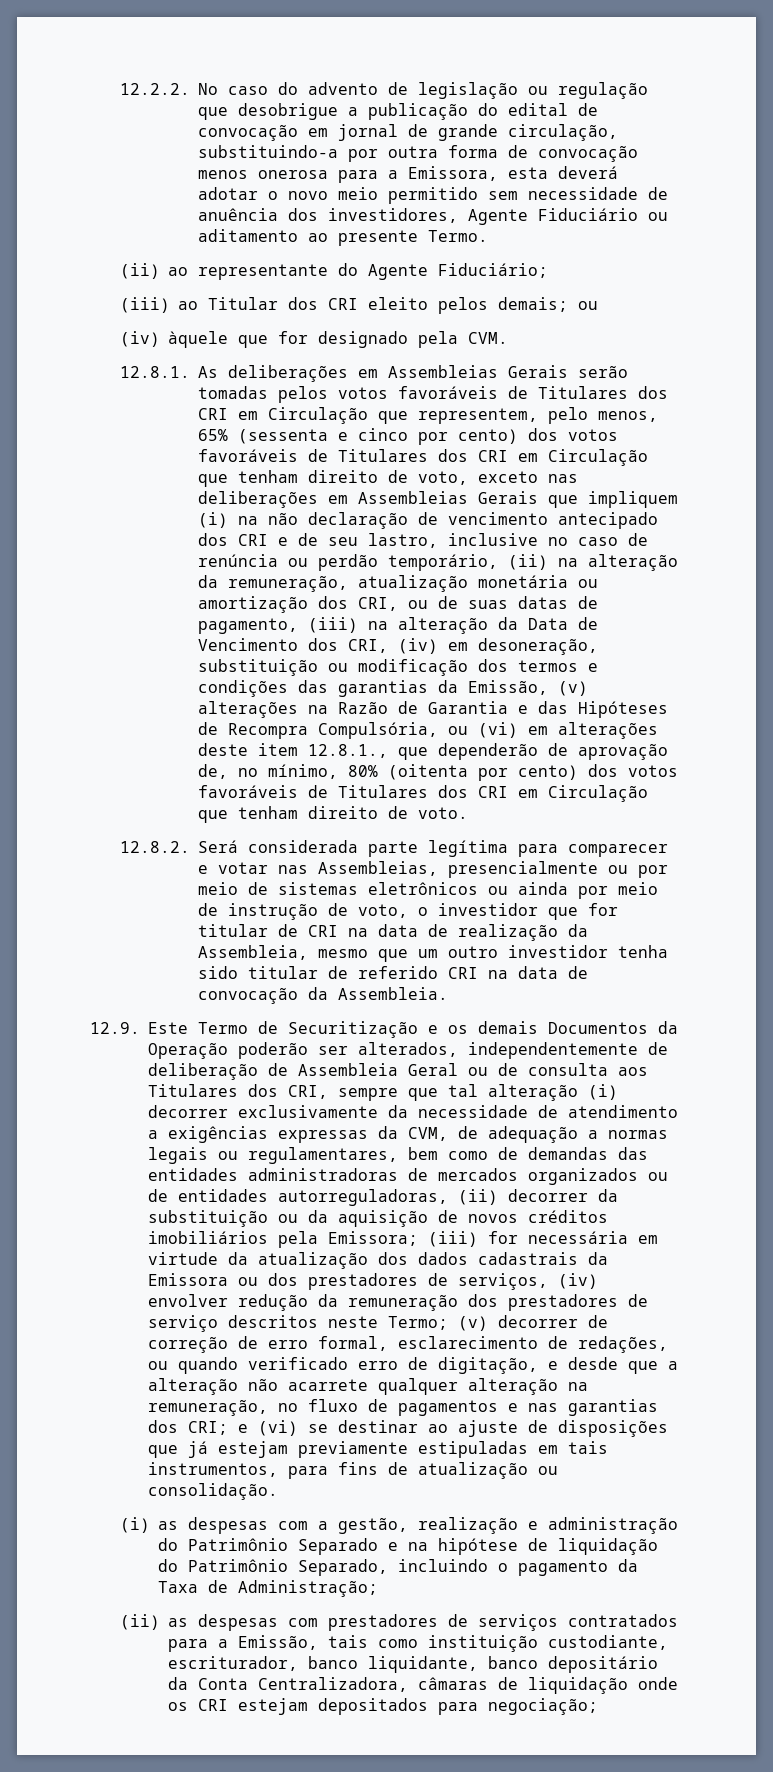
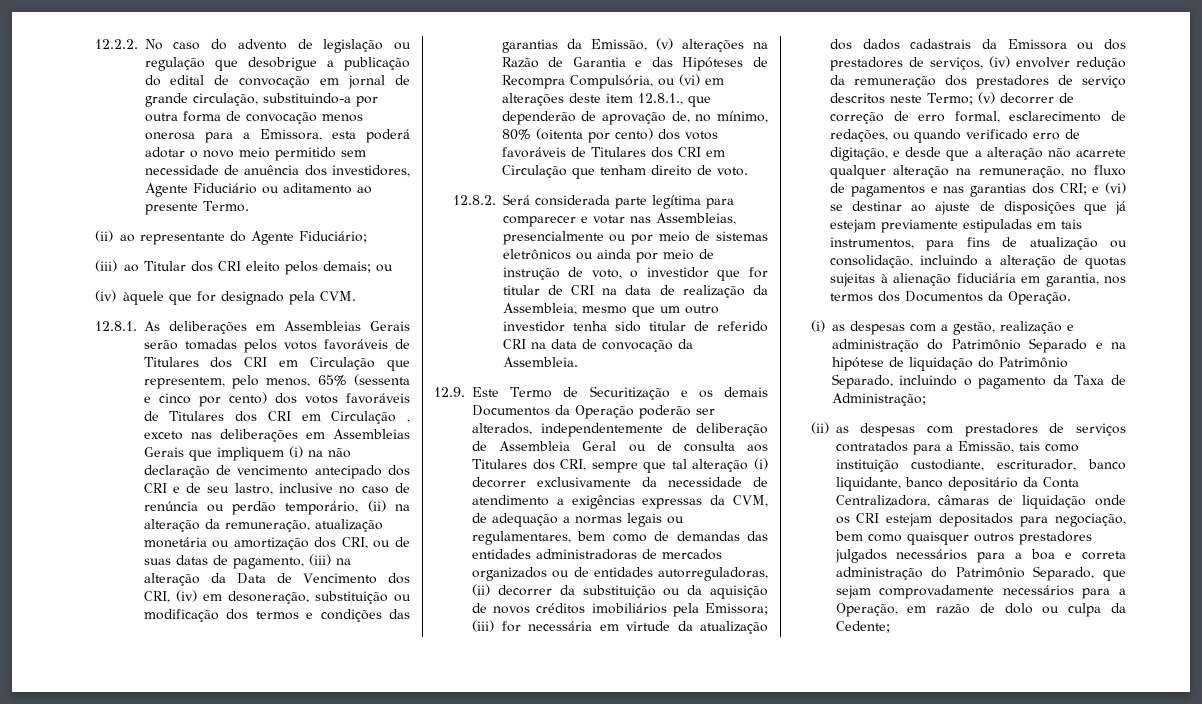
- 12.2.2. No caso do advento de legislação ou regulação que desobrigue a publicação do edital de convocação em jornal de grande circulação, substituindo-a por outra forma de convocação menos onerosa para a Emissora, esta deverá adotar o novo meio permitido sem necessidade de anuência dos investidores, Agente Fiduciário ou aditamento ao presente Termo.
+ 12.2.2. No caso do advento de legislação ou regulação que desobrigue a publicação do edital de convocação em jornal de grande circulação, substituindo-a por outra forma de convocação menos onerosa para a Emissora, esta poderá adotar o novo meio permitido sem necessidade de anuência dos investidores, Agente Fiduciário ou aditamento ao presente Termo.
- 12.8.1. As deliberações em Assembleias Gerais serão tomadas pelos votos favoráveis de Titulares dos CRI em Circulação que representem, pelo menos, 65% (sessenta e cinco por cento) dos votos favoráveis de Titulares dos CRI em Circulação que tenham direito de voto, exceto nas deliberações em Assembleias Gerais que impliquem (i) na não declaração de vencimento antecipado dos CRI e de seu lastro, inclusive no caso de renúncia ou perdão temporário, (ii) na alteração da remuneração, atualização monetária ou amortização dos CRI, ou de suas datas de pagamento, (iii) na alteração da Data de Vencimento dos CRI, (iv) em desoneração, substituição ou modificação dos termos e condições das garantias da Emissão, (v) alterações na Razão de Garantia e das Hipóteses de Recompra Compulsória, ou (vi) em alterações deste item 12.8.1., que dependerão de aprovação de, no mínimo, 80% (oitenta por cento) dos votos favoráveis de Titulares dos CRI em Circulação que tenham direito de voto.
+ 12.8.1. As deliberações em Assembleias Gerais serão tomadas pelos votos favoráveis de Titulares dos CRI em Circulação que representem, pelo menos, 65% (sessenta e cinco por cento) dos votos favoráveis de Titulares dos CRI em Circulação , exceto nas deliberações em Assembleias Gerais que impliquem (i) na não declaração de vencimento antecipado dos CRI e de seu lastro, inclusive no caso de renúncia ou perdão temporário, (ii) na alteração da remuneração, atualização monetária ou amortização dos CRI, ou de suas datas de pagamento, (iii) na alteração da Data de Vencimento dos CRI, (iv) em desoneração, substituição ou modificação dos termos e condições das garantias da Emissão, (v) alterações na Razão de Garantia e das Hipóteses de Recompra Compulsória, ou (vi) em alterações deste item 12.8.1., que dependerão de aprovação de, no mínimo, 80% (oitenta por cento) dos votos favoráveis de Titulares dos CRI em Circulação que tenham direito de voto.
- e (vi) se destinar ao ajuste de disposições que já estejam previamente estipuladas em tais instrumentos, para fins de atualização ou consolidação.
+ e (vi) se destinar ao ajuste de disposições que já estejam previamente estipuladas em tais instrumentos, para fins de atualização ou consolidação, incluindo a alteração de quotas sujeitas à alienação fiduciária em garantia, nos termos dos Documentos da Operação.
- (ii) as despesas com prestadores de serviços contratados para a Emissão, tais como instituição custodiante, escriturador, banco liquidante, banco depositário da Conta Centralizadora, câmaras de liquidação onde os CRI estejam depositados para negociação;
+ (ii) as despesas com prestadores de serviços contratados para a Emissão, tais como instituição custodiante, escriturador, banco liquidante, banco depositário da Conta Centralizadora, câmaras de liquidação onde os CRI estejam depositados para negociação, bem como quaisquer outros prestadores julgados necessários para a boa e correta administração do Patrimônio Separado, que sejam comprovadamente necessários para a Operação, em razão de dolo ou culpa da Cedente;

